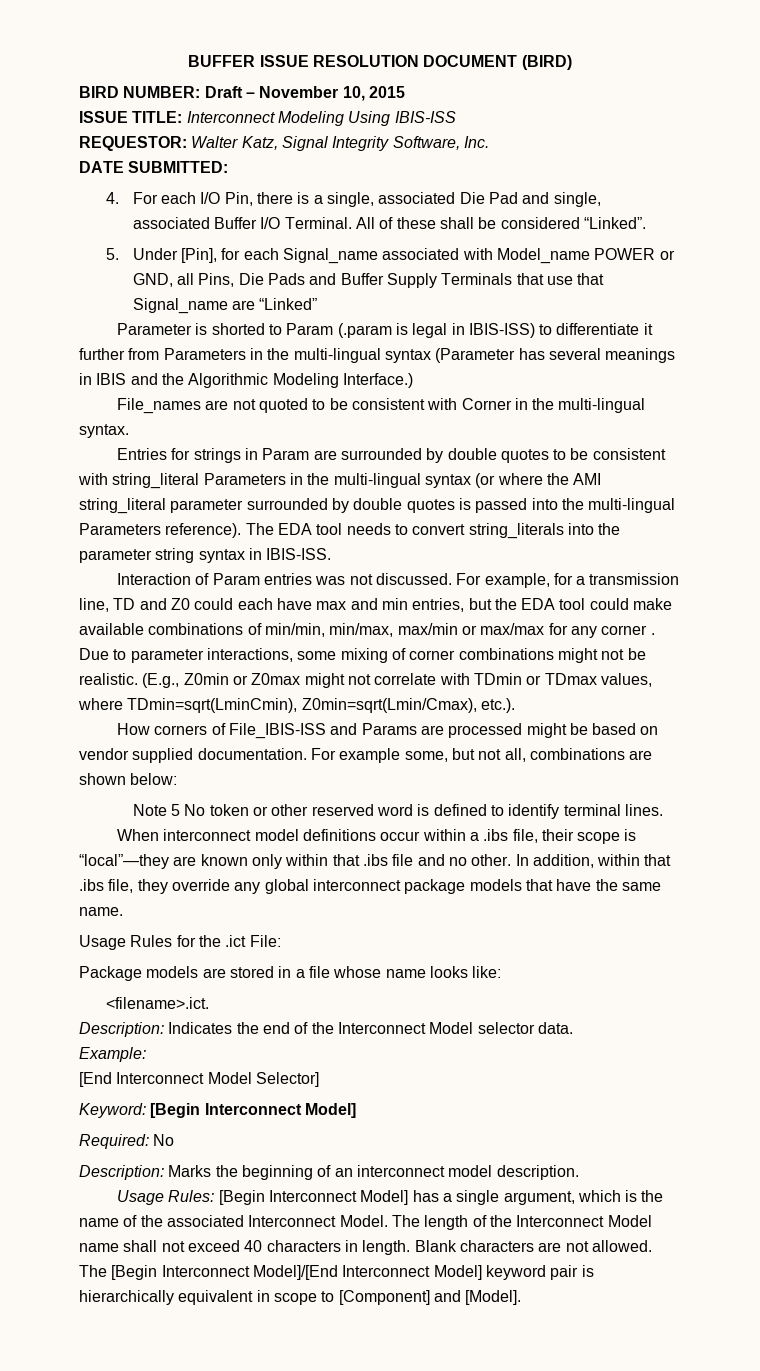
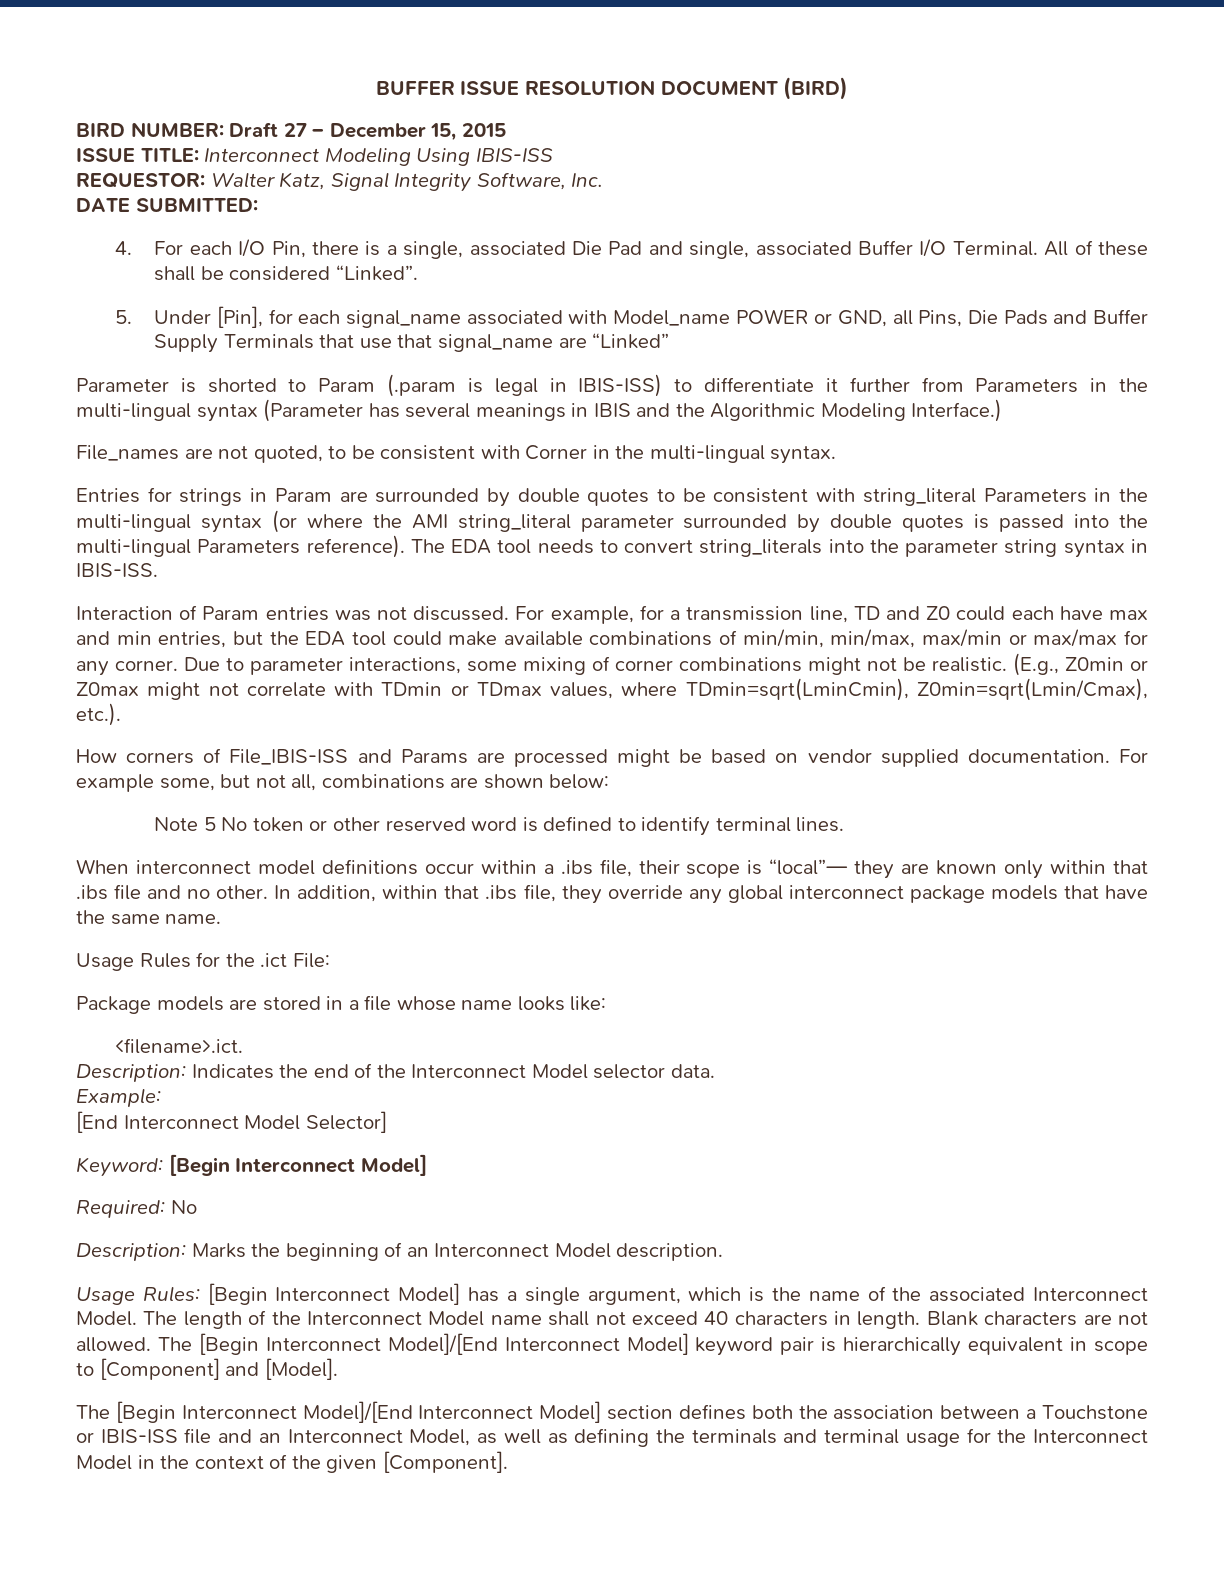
- BIRD NUMBER: Draft – November 10, 2015
+ BIRD NUMBER: Draft 27 – December 15, 2015
- 5. Under [Pin], for each Signal_name associated with Model_name POWER or GND, all Pins, Die Pads and Buffer Supply Terminals that use that Signal_name are “Linked”
+ 5. Under [Pin], for each signal_name associated with Model_name POWER or GND, all Pins, Die Pads and Buffer Supply Terminals that use that signal_name are “Linked”
- File_names are not quoted to be consistent with Corner in the multi-lingual syntax.
+ File_names are not quoted, to be consistent with Corner in the multi-lingual syntax.
- For example, for a transmission line, TD and Z0 could each have max and min entries, but the EDA tool could make available combinations of min/min, min/max, max/min or max/max for any corner .
+ For example, for a transmission line, TD and Z0 could each have max and min entries, but the EDA tool could make available combinations of min/min, min/max, max/min or max/max for any corner.
- When interconnect model definitions occur within a .ibs file, their scope is “local”—they are known only within that .ibs file and no other.
+ When interconnect model definitions occur within a .ibs file, their scope is “local”— they are known only within that .ibs file and no other.
- Description: Marks the beginning of an interconnect model description.
+ Description: Marks the beginning of an Interconnect Model description.
+ The [Begin Interconnect Model]/[End Interconnect Model] section defines both the association between a Touchstone or IBIS-ISS file and an Interconnect Model, as well as defining the terminals and terminal usage for the Interconnect Model in the context of the given [Component].

